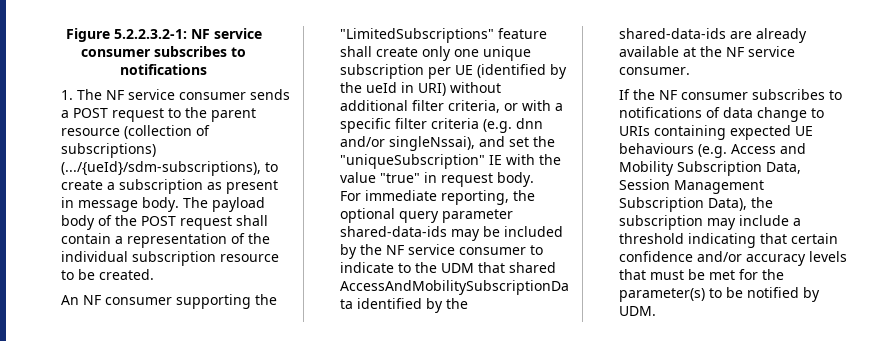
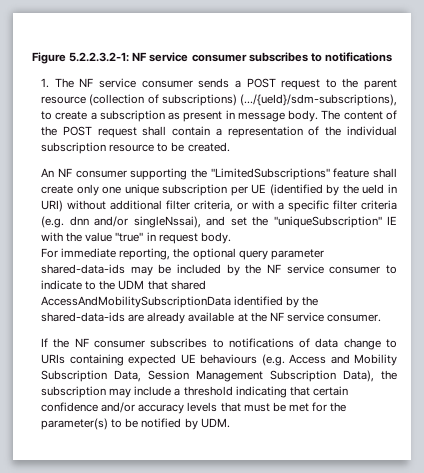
- The payload body of the POST request shall contain a representation of the individual subscription resource to be created.
+ The content of the POST request shall contain a representation of the individual subscription resource to be created.

